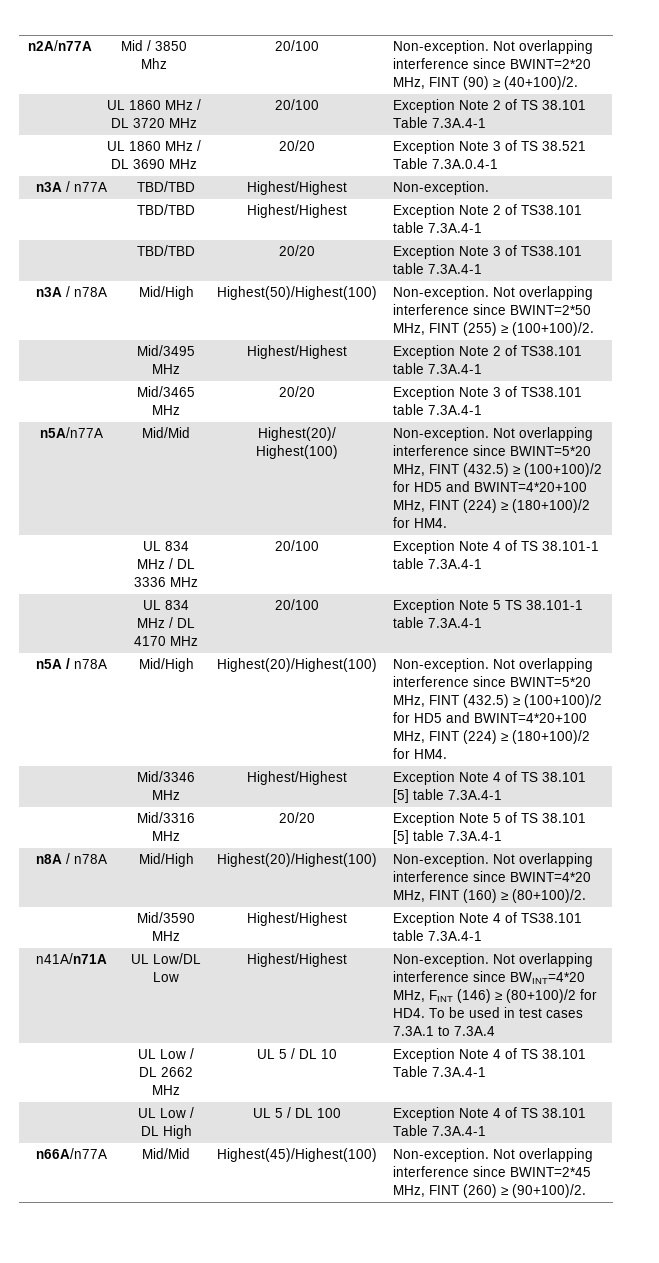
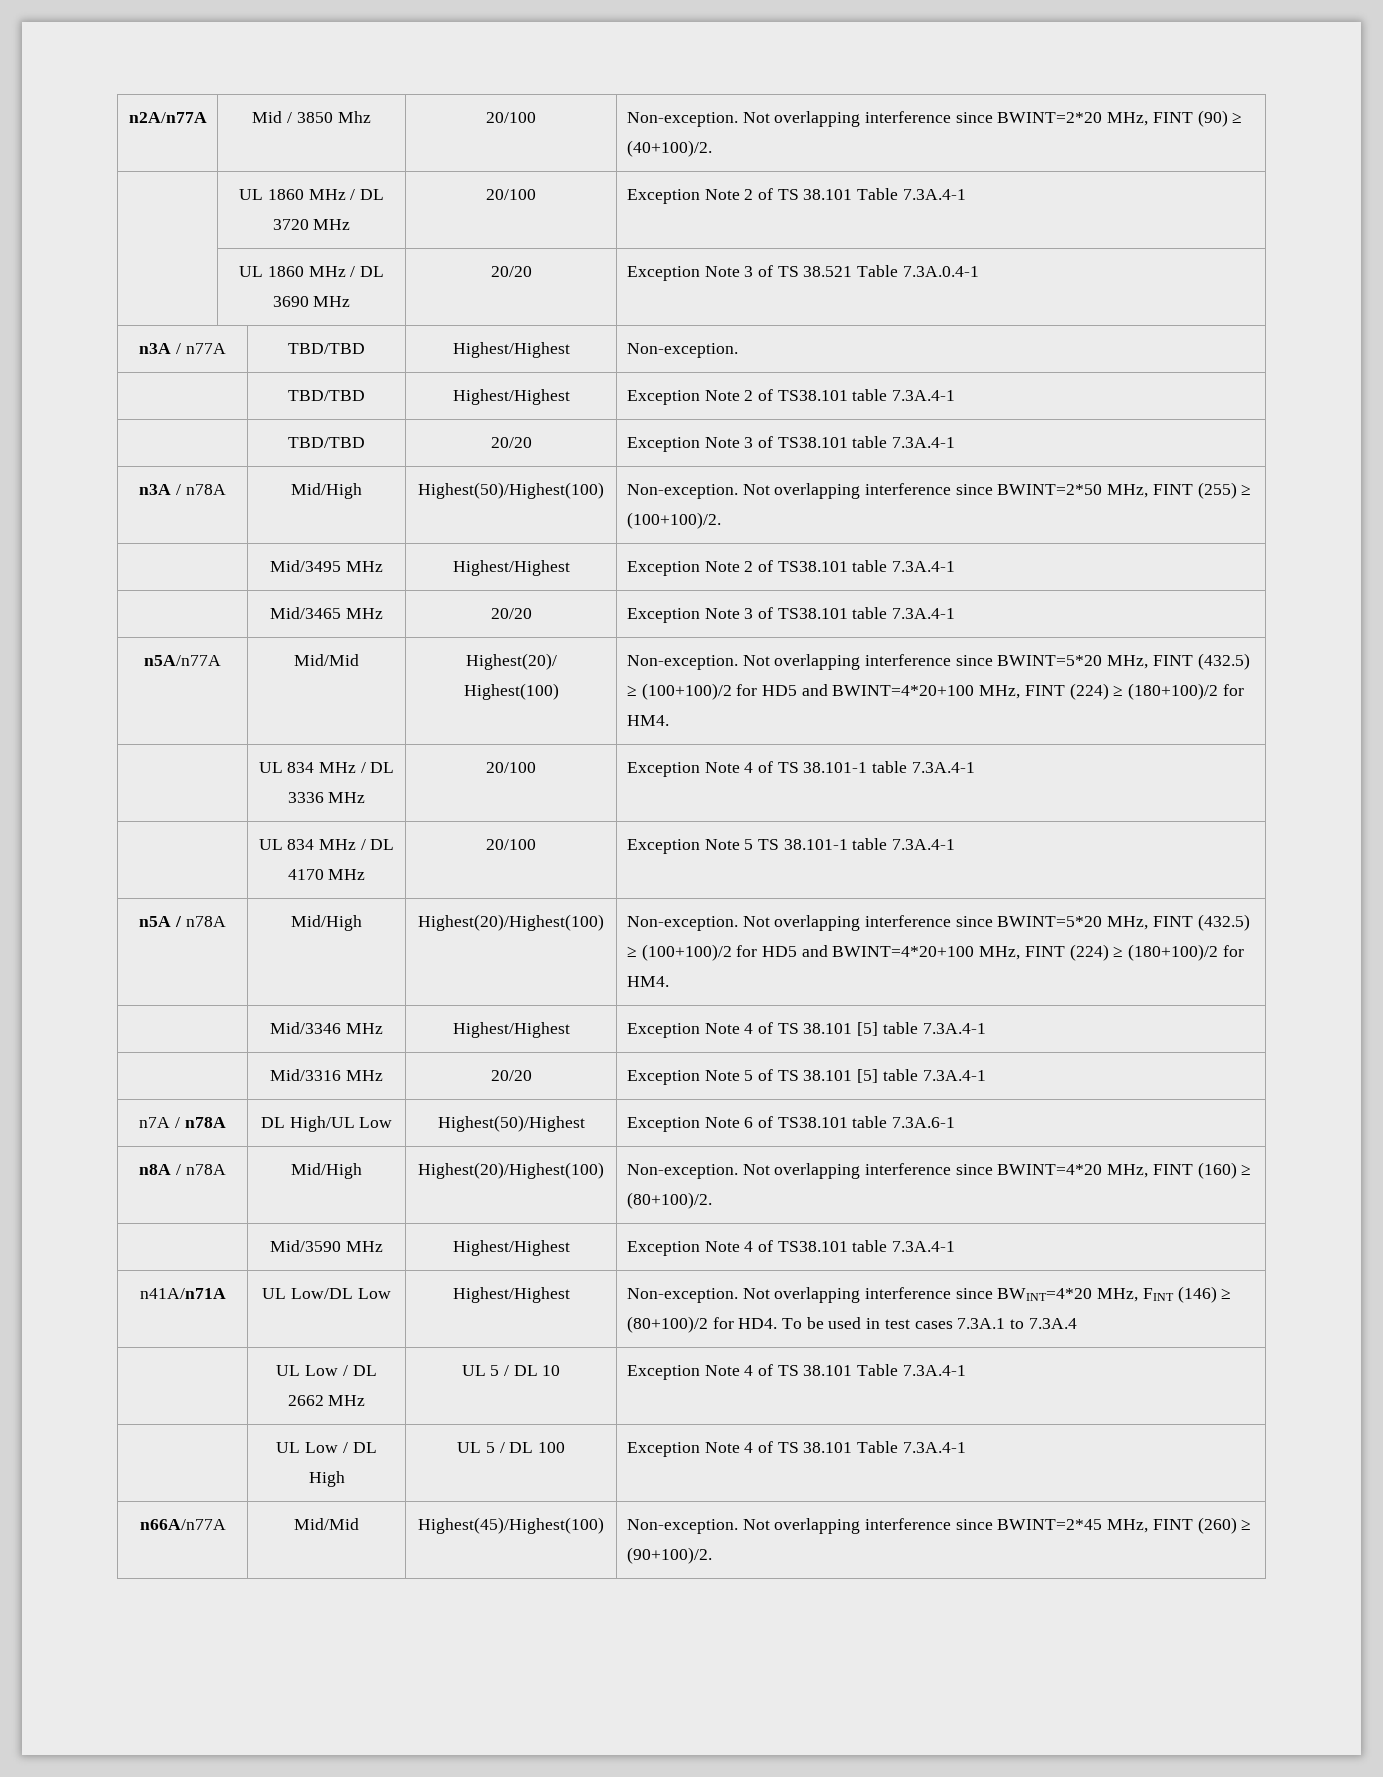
+ n7A / n78A | DL High/UL Low | Highest(50)/Highest | Exception Note 6 of TS38.101 table 7.3A.6-1

